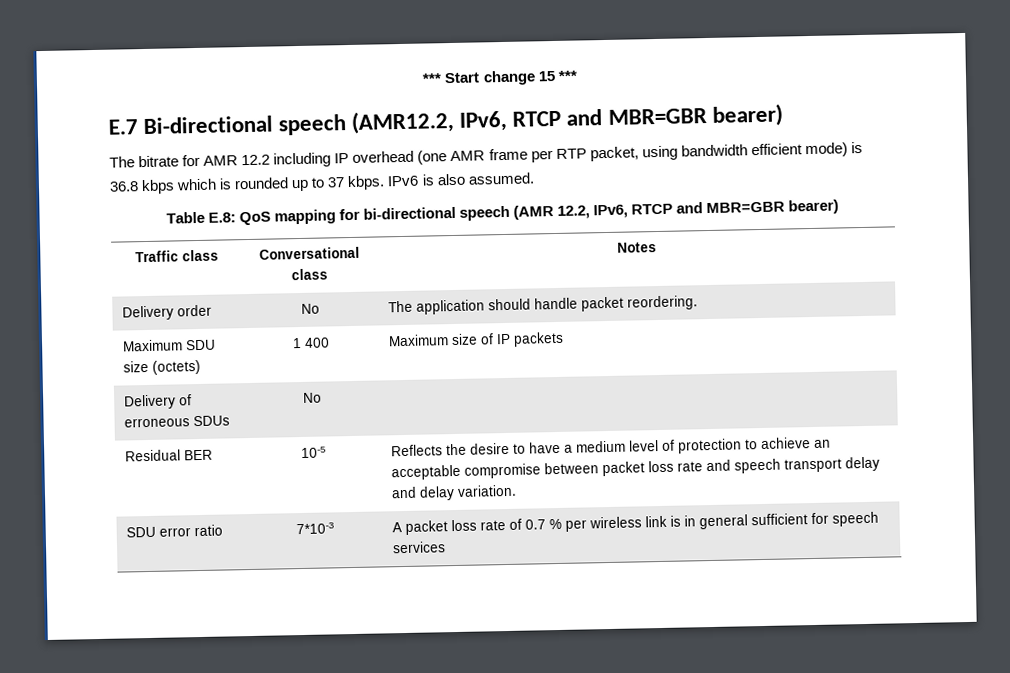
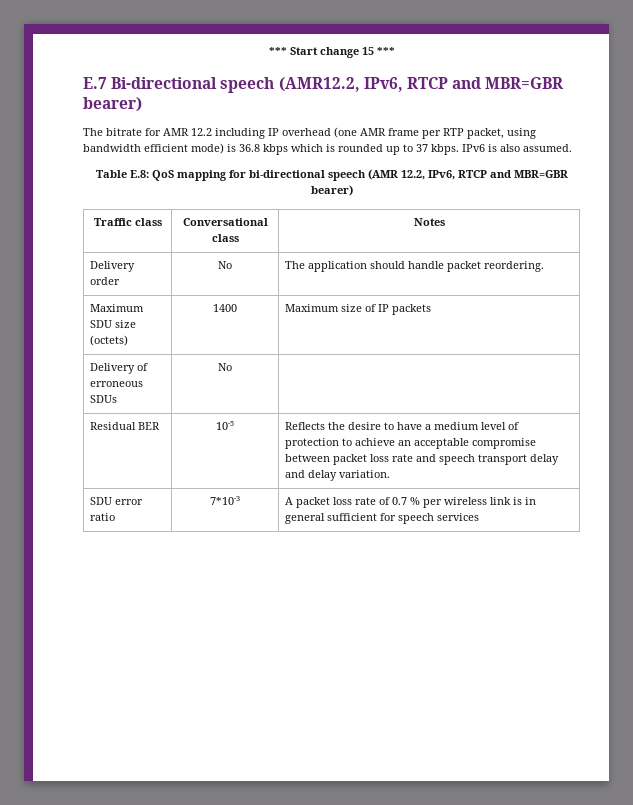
- Maximum SDU size (octets) | 1 400 | Maximum size of IP packets
+ Maximum SDU size (octets) | 1400 | Maximum size of IP packets

